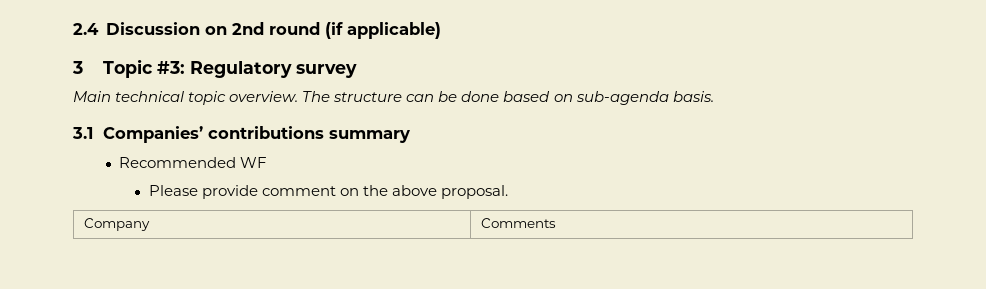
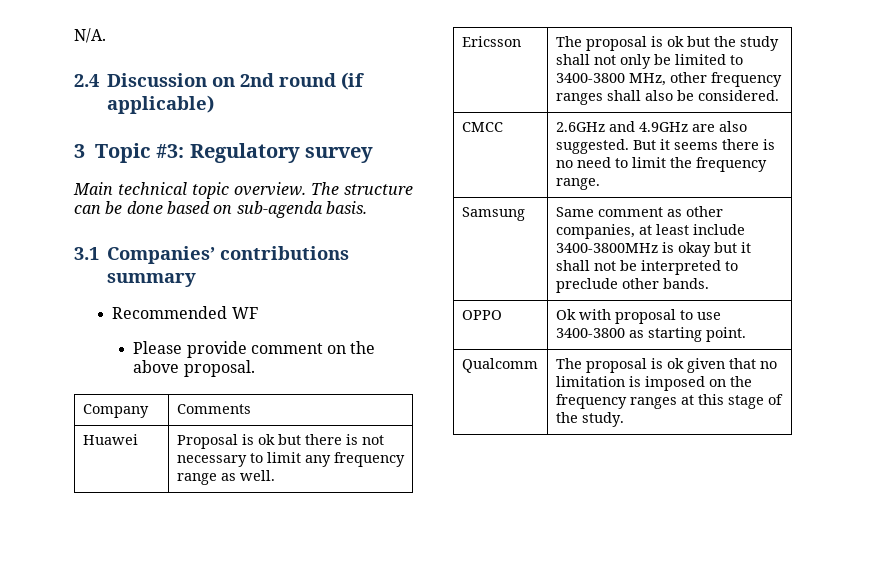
+ N/A.
+ Huawei | Proposal is ok but there is not necessary to limit any frequency range as well.
+ Ericsson | The proposal is ok but the study shall not only be limited to 3400-3800 MHz, other frequency ranges shall also be considered.
+ CMCC | 2.6GHz and 4.9GHz are also suggested. But it seems there is no need to limit the frequency range.
+ Samsung | Same comment as other companies, at least include 3400-3800MHz is okay but it shall not be interpreted to preclude other bands.
+ OPPO | Ok with proposal to use 3400-3800 as starting point.
+ Qualcomm | The proposal is ok given that no limitation is imposed on the frequency ranges at this stage of the study.

